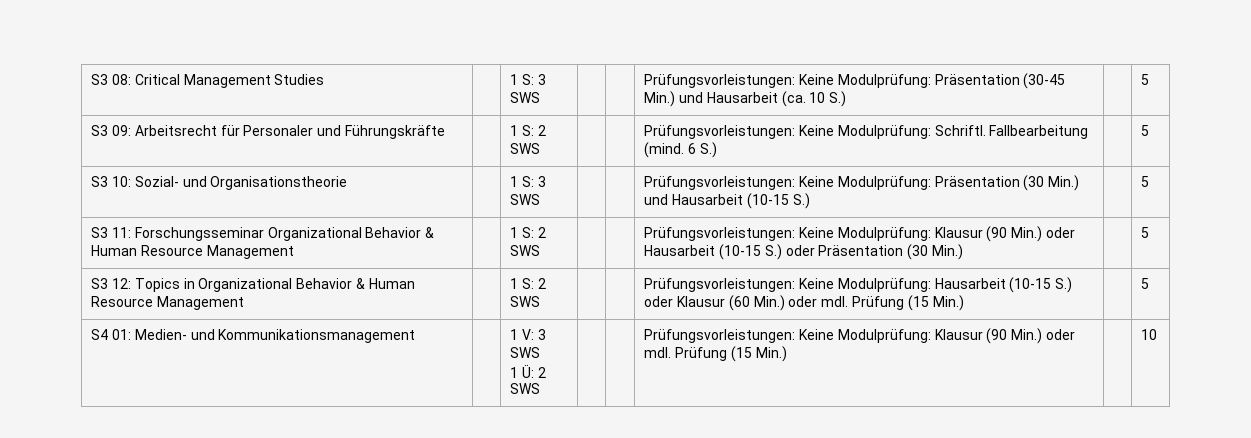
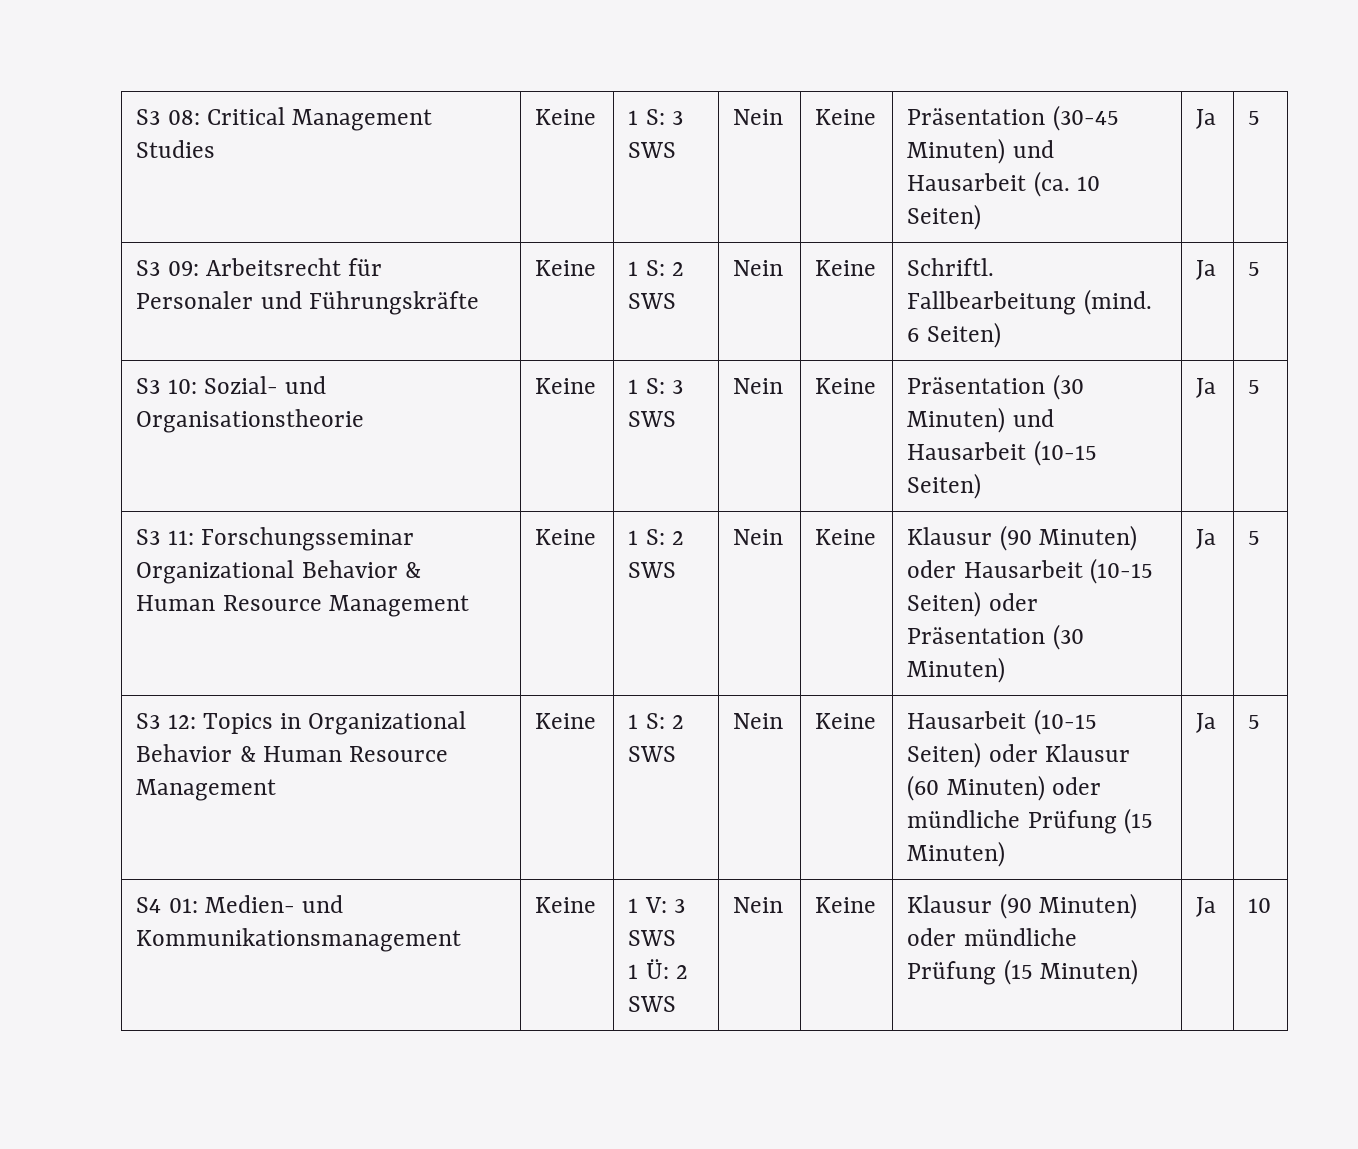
- S3 08: Critical Management Studies | | 1 S: 3 SWS | | | Prüfungsvorleistungen: Keine Modulprüfung: Präsentation (30-45 Min.) und Hausarbeit (ca. 10 S.) | | 5
+ S3 08: Critical Management Studies | Keine | 1 S: 3 SWS | Nein | Keine | Präsentation (30-45 Minuten) und Hausarbeit (ca. 10 Seiten) | Ja | 5
- S3 09: Arbeitsrecht für Personaler und Führungskräfte | | 1 S: 2 SWS | | | Prüfungsvorleistungen: Keine Modulprüfung: Schriftl. Fallbearbeitung (mind. 6 S.) | | 5
+ S3 09: Arbeitsrecht für Personaler und Führungskräfte | Keine | 1 S: 2 SWS | Nein | Keine | Schriftl. Fallbearbeitung (mind. 6 Seiten) | Ja | 5
- S3 10: Sozial- und Organisationstheorie | | 1 S: 3 SWS | | | Prüfungsvorleistungen: Keine Modulprüfung: Präsentation (30 Min.) und Hausarbeit (10-15 S.) | | 5
+ S3 10: Sozial- und Organisationstheorie | Keine | 1 S: 3 SWS | Nein | Keine | Präsentation (30 Minuten) und Hausarbeit (10-15 Seiten) | Ja | 5
- S3 11: Forschungsseminar Organizational Behavior & Human Resource Management | | 1 S: 2 SWS | | | Prüfungsvorleistungen: Keine Modulprüfung: Klausur (90 Min.) oder Hausarbeit (10-15 S.) oder Präsentation (30 Min.) | | 5
+ S3 11: Forschungsseminar Organizational Behavior & Human Resource Management | Keine | 1 S: 2 SWS | Nein | Keine | Klausur (90 Minuten) oder Hausarbeit (10-15 Seiten) oder Präsentation (30 Minuten) | Ja | 5
- S3 12: Topics in Organizational Behavior & Human Resource Management | | 1 S: 2 SWS | | | Prüfungsvorleistungen: Keine Modulprüfung: Hausarbeit (10-15 S.) oder Klausur (60 Min.) oder mdl. Prüfung (15 Min.) | | 5
+ S3 12: Topics in Organizational Behavior & Human Resource Management | Keine | 1 S: 2 SWS | Nein | Keine | Hausarbeit (10-15 Seiten) oder Klausur (60 Minuten) oder mündliche Prüfung (15 Minuten) | Ja | 5
- S4 01: Medien- und Kommunikationsmanagement | | 1 V: 3 SWS
- 1 Ü: 2 SWS | | | Prüfungsvorleistungen: Keine Modulprüfung: Klausur (90 Min.) oder mdl. Prüfung (15 Min.) | | 10
+ S4 01: Medien- und Kommunikationsmanagement | Keine | 1 V: 3 SWS
+ 1 Ü: 2 SWS | Nein | Keine | Klausur (90 Minuten) oder mündliche Prüfung (15 Minuten) | Ja | 10

